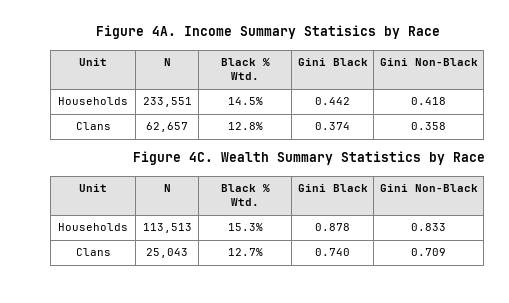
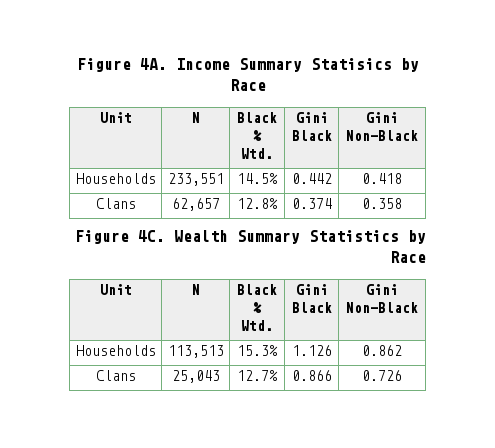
- Households | 113,513 | 15.3% | 0.878 | 0.833
+ Households | 113,513 | 15.3% | 1.126 | 0.862
- Clans | 25,043 | 12.7% | 0.740 | 0.709
+ Clans | 25,043 | 12.7% | 0.866 | 0.726

